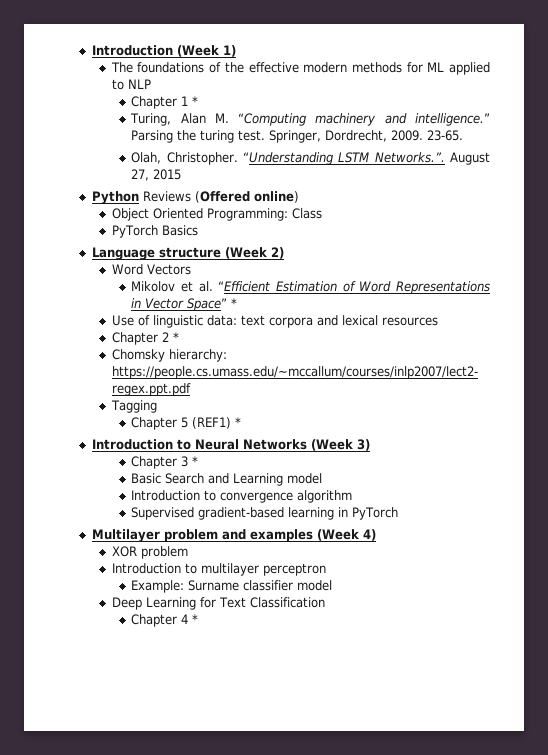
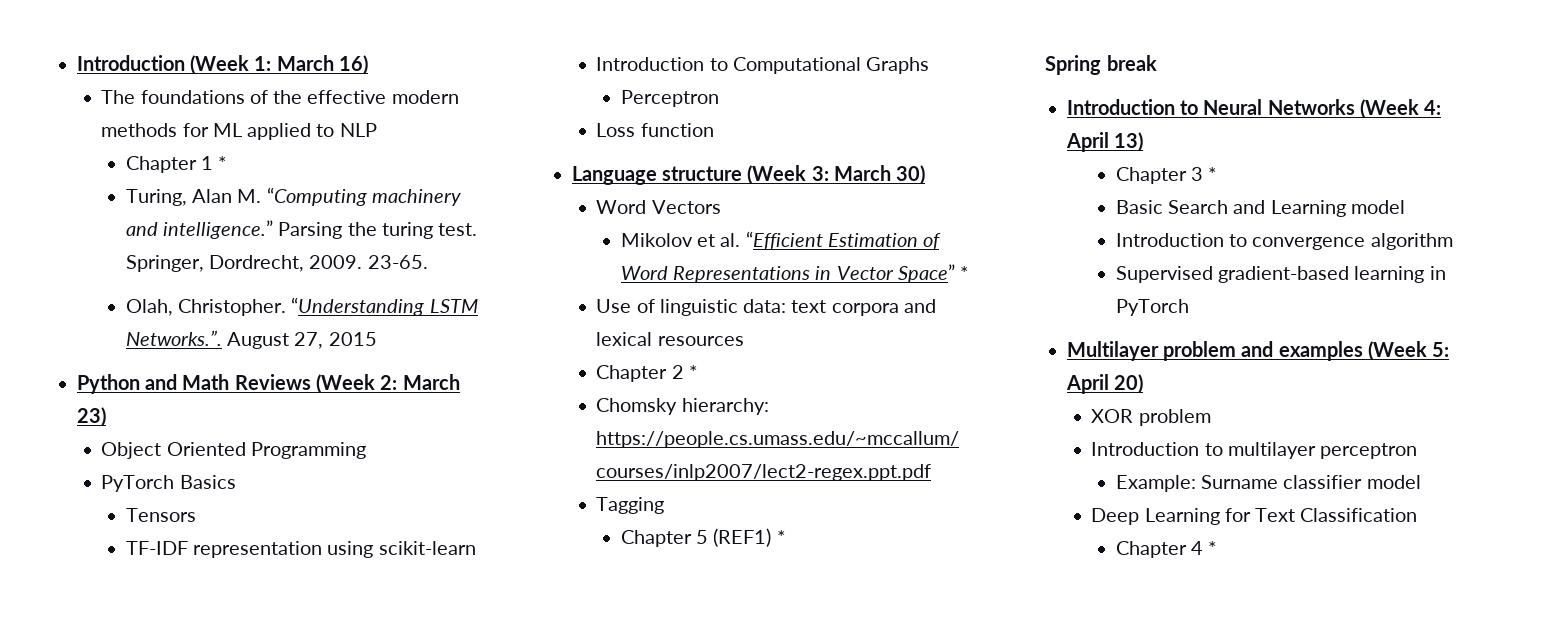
- Introduction (Week 1)
+ Introduction (Week 1: March 16)
- Python Reviews (Offered online)
+ Python and Math Reviews (Week 2: March 23)
- Object Oriented Programming: Class
+ Object Oriented Programming
+ Tensors
+ TF-IDF representation using scikit-learn
+ Introduction to Computational Graphs
+ Perceptron
+ Loss function
- Language structure (Week 2)
+ Language structure (Week 3: March 30)
+ Spring break
- Introduction to Neural Networks (Week 3)
+ Introduction to Neural Networks (Week 4: April 13)
- Multilayer problem and examples (Week 4)
+ Multilayer problem and examples (Week 5: April 20)

